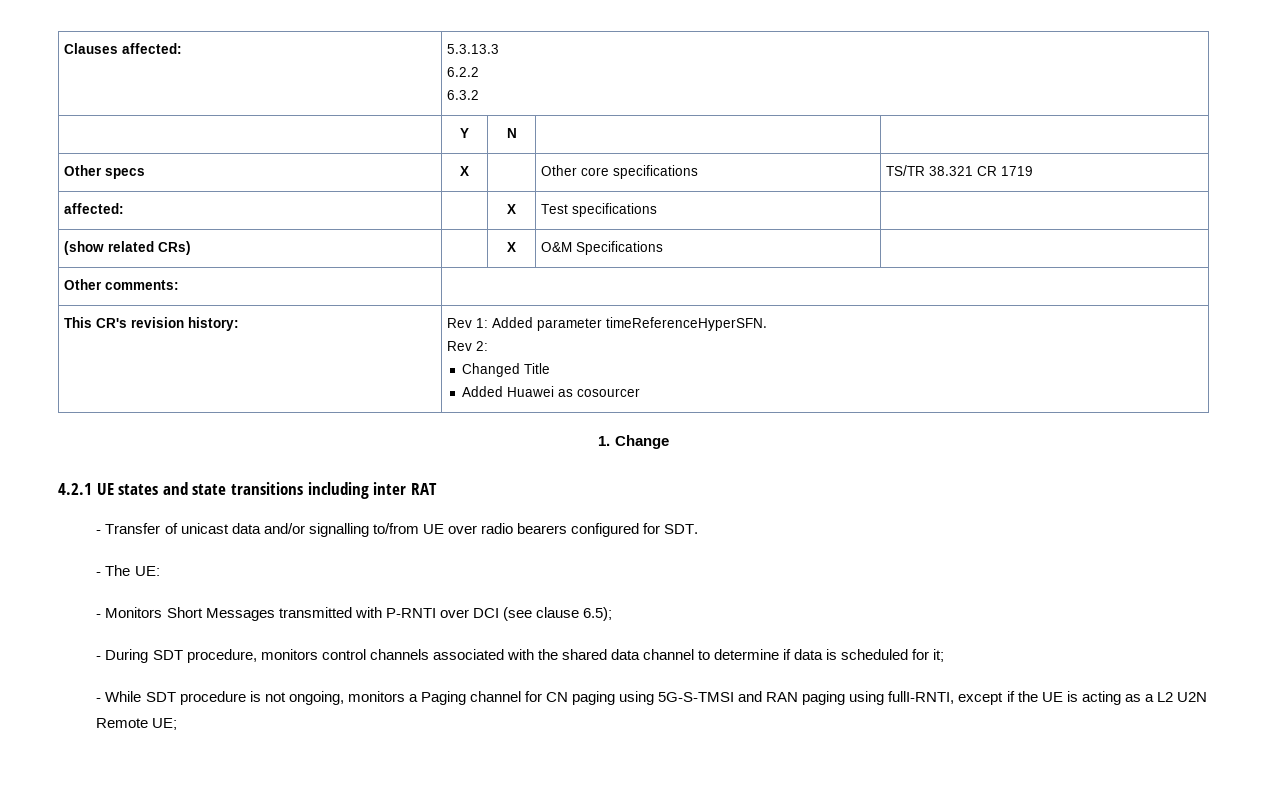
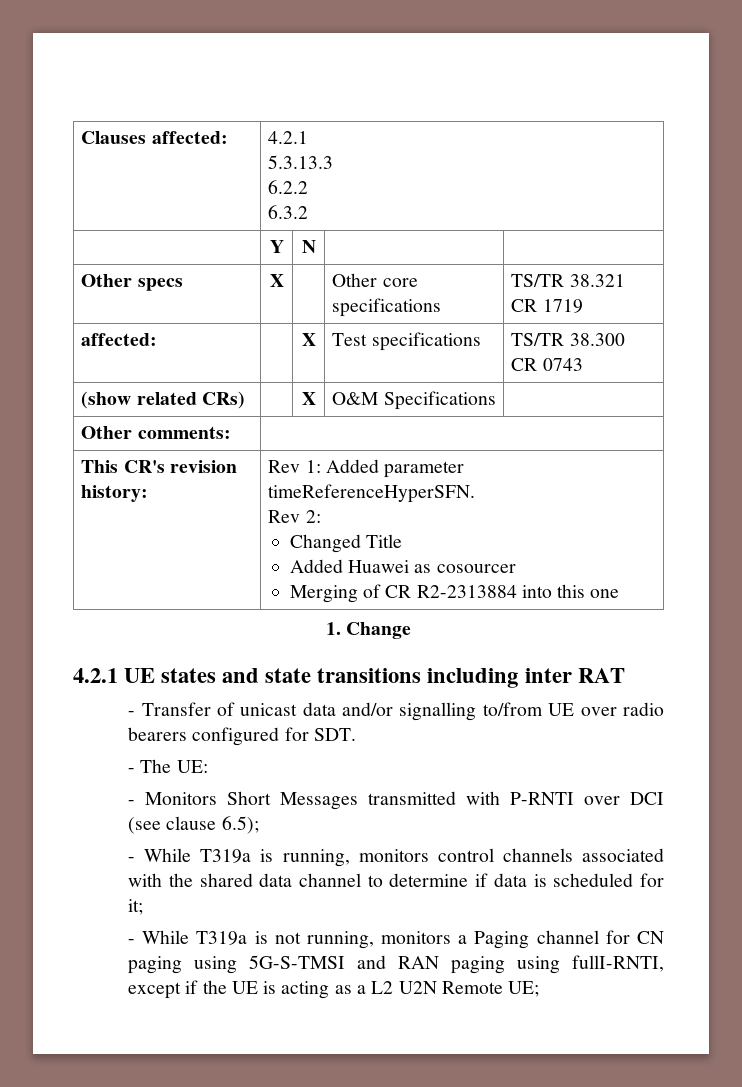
- Clauses affected: | 5.3.13.3
+ Clauses affected: | 4.2.1
+ 5.3.13.3
- affected: | | X | Test specifications |
+ affected: | | X | Test specifications | TS/TR 38.300 CR 0743
  This CR's revision history: | Rev 1: Added parameter timeReferenceHyperSFN.
  Rev 2:
  Changed Title
  Added Huawei as cosourcer
+ Merging of CR R2-2313884 into this one
- - During SDT procedure, monitors control channels associated with the shared data channel to determine if data is scheduled for it;
+ - While T319a is running, monitors control channels associated with the shared data channel to determine if data is scheduled for it;
- - While SDT procedure is not ongoing, monitors a Paging channel for CN paging using 5G-S-TMSI and RAN paging using fullI-RNTI, except if the UE is acting as a L2 U2N Remote UE;
+ - While T319a is not running, monitors a Paging channel for CN paging using 5G-S-TMSI and RAN paging using fullI-RNTI, except if the UE is acting as a L2 U2N Remote UE;

